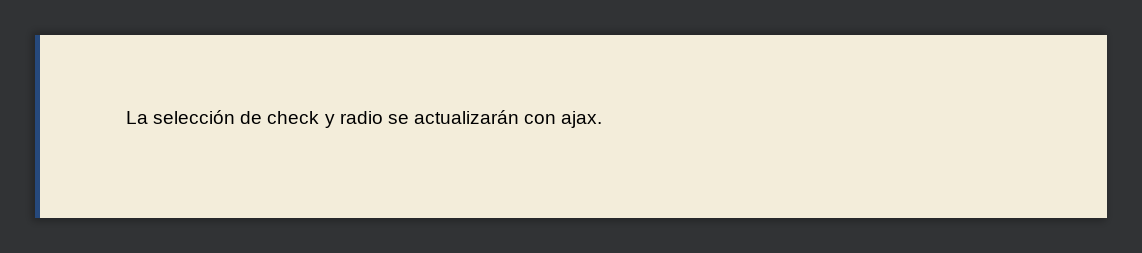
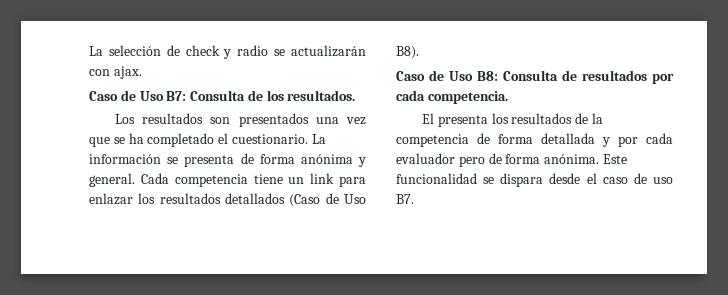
+ Caso de Uso B7: Consulta de los resultados.
+ Los resultados son presentados una vez que se ha completado el cuestionario. La información se presenta de forma anónima y general. Cada competencia tiene un link para enlazar los resultados detallados (Caso de Uso B8).
+ Caso de Uso B8: Consulta de resultados por cada competencia.
+ El presenta los resultados de la competencia de forma detallada y por cada evaluador pero de forma anónima. Este funcionalidad se dispara desde el caso de uso B7.

